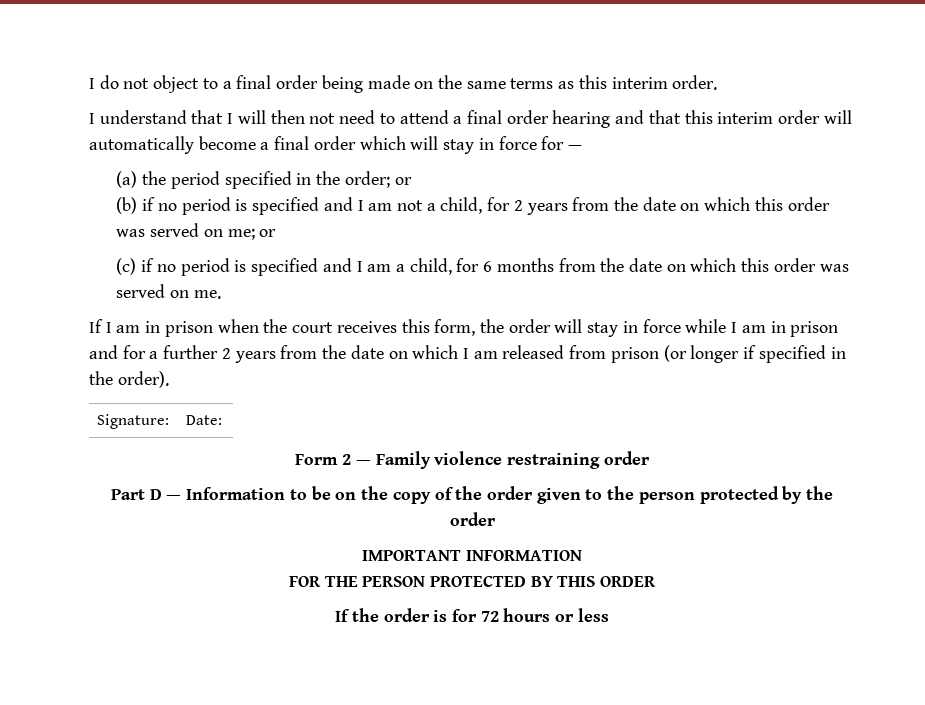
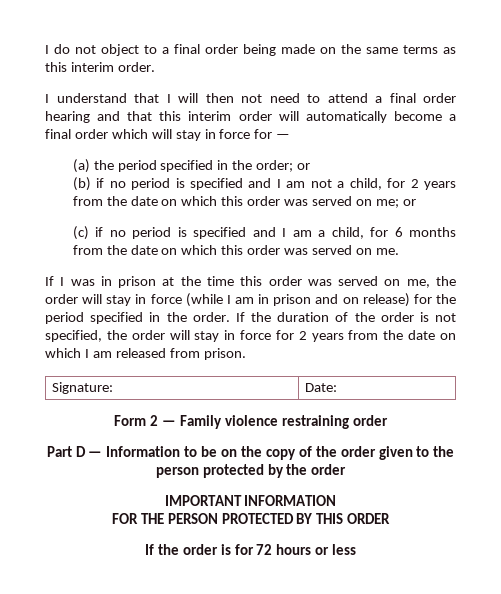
- If I am in prison when the court receives this form, the order will stay in force while I am in prison and for a further 2 years from the date on which I am released from prison (or longer if specified in the order).
+ If I was in prison at the time this order was served on me, the order will stay in force (while I am in prison and on release) for the period specified in the order. If the duration of the order is not specified, the order will stay in force for 2 years from the date on which I am released from prison.

